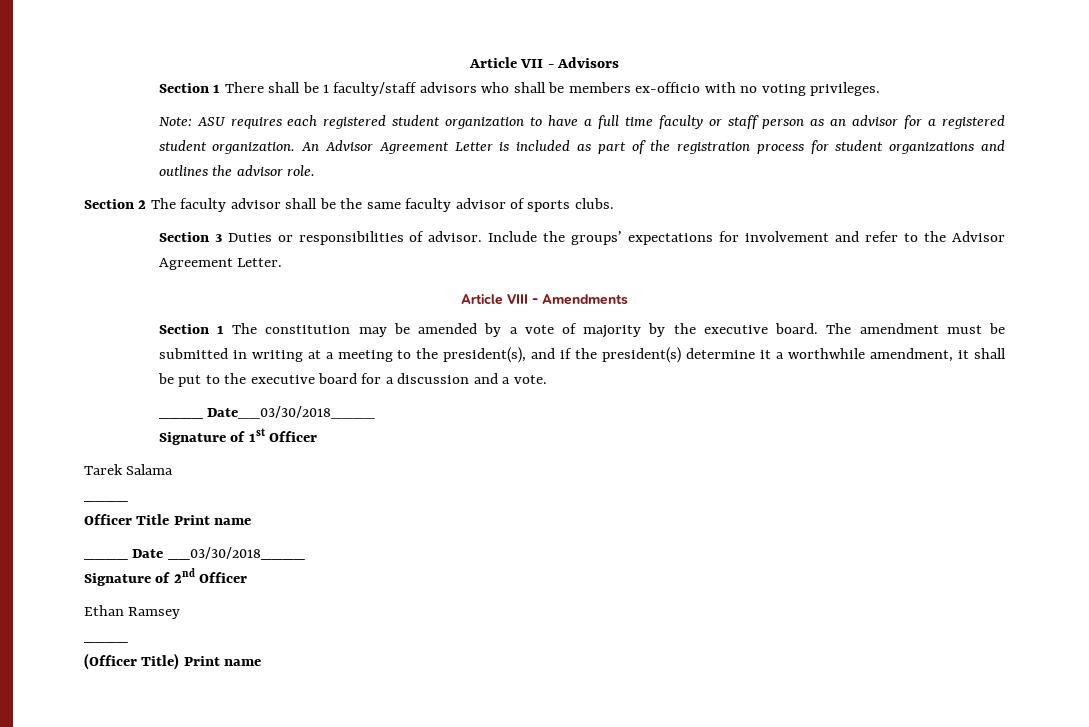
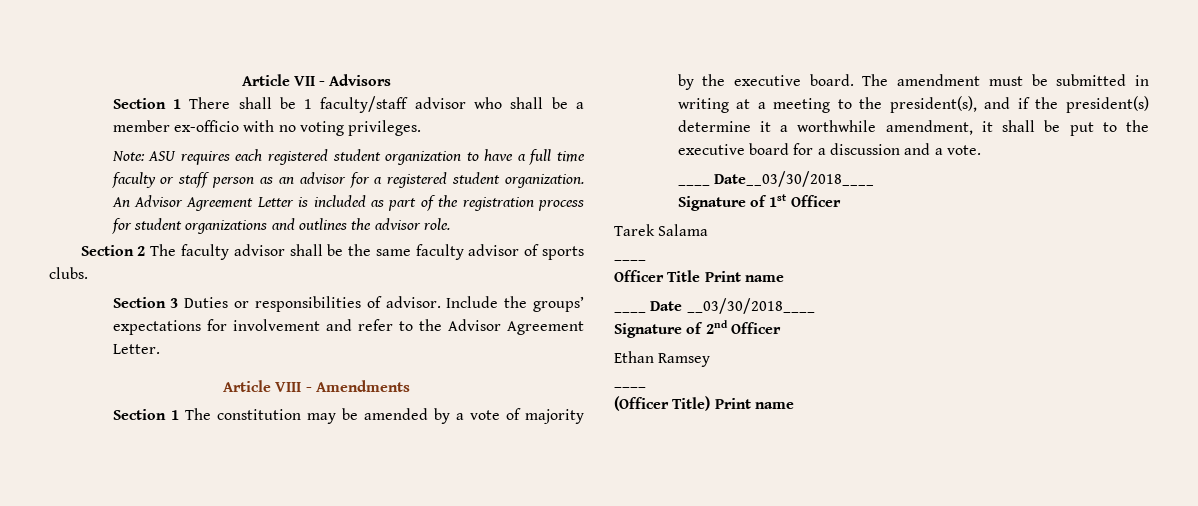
- Section 1 There shall be 1 faculty/staff advisors who shall be members ex-officio with no voting privileges.
+ Section 1 There shall be 1 faculty/staff advisor who shall be a member ex-officio with no voting privileges.

